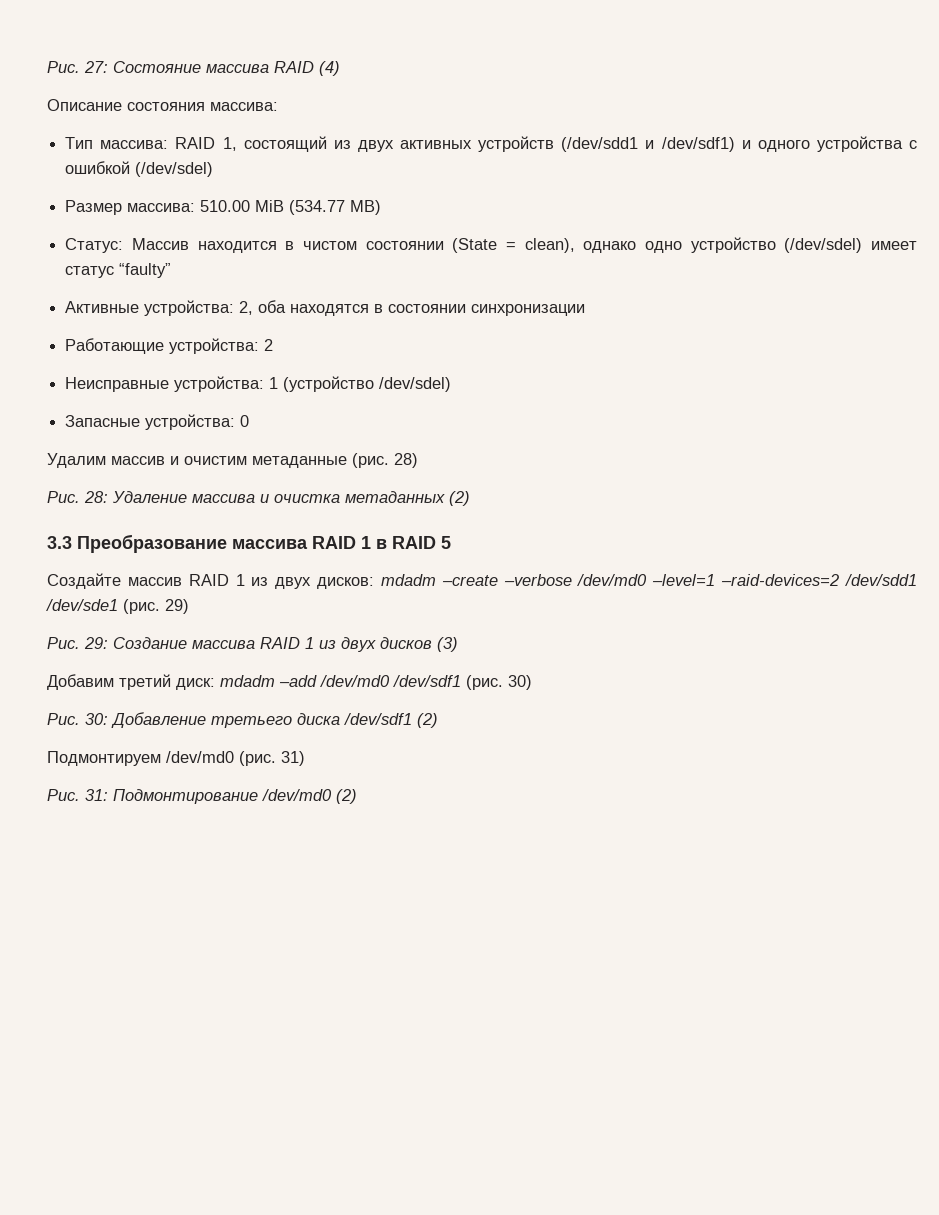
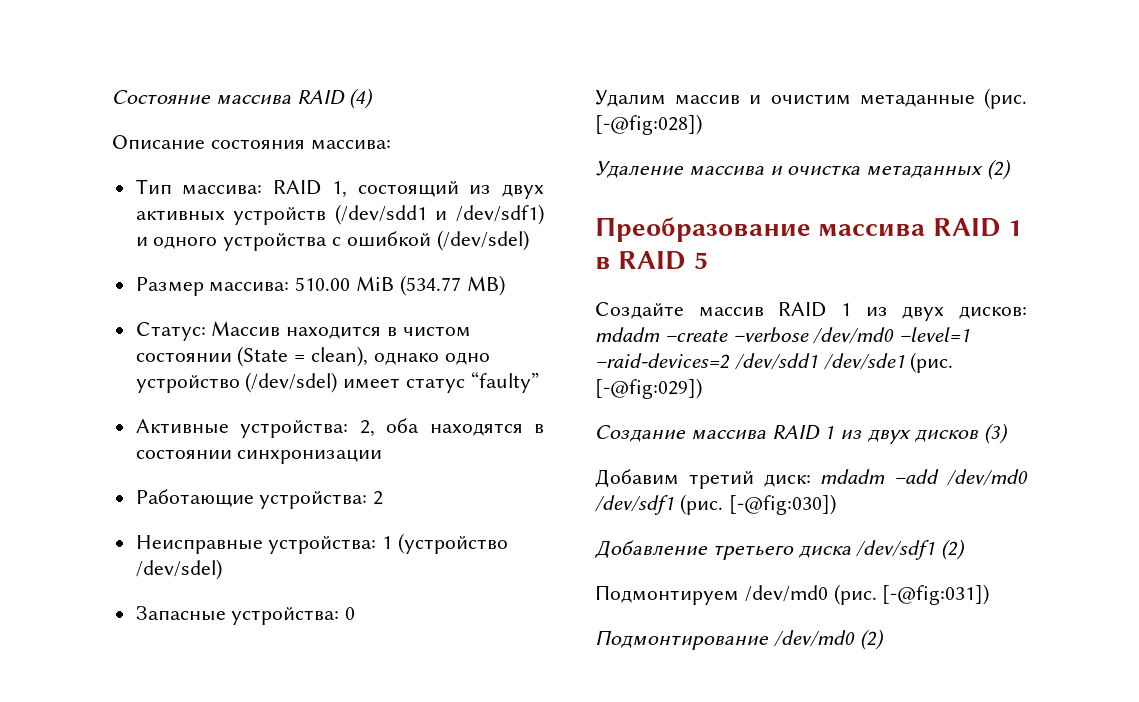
- Рис. 27: Состояние массива RAID (4)
+ Состояние массива RAID (4)
- 28)
- Рис. 28: Удаление массива и очистка метаданных (2)
+ [-@fig:028])
+ Удаление массива и очистка метаданных (2)
- 3.3 Преобразование массива RAID 1 в RAID 5
+ Преобразование массива RAID 1 в RAID 5
- 29)
- Рис. 29: Создание массива RAID 1 из двух дисков (3)
+ [-@fig:029])
+ Создание массива RAID 1 из двух дисков (3)
- 30)
- Рис. 30: Добавление третьего диска /dev/sdf1 (2)
+ [-@fig:030])
+ Добавление третьего диска /dev/sdf1 (2)
- 31)
- Рис. 31: Подмонтирование /dev/md0 (2)
+ [-@fig:031])
+ Подмонтирование /dev/md0 (2)

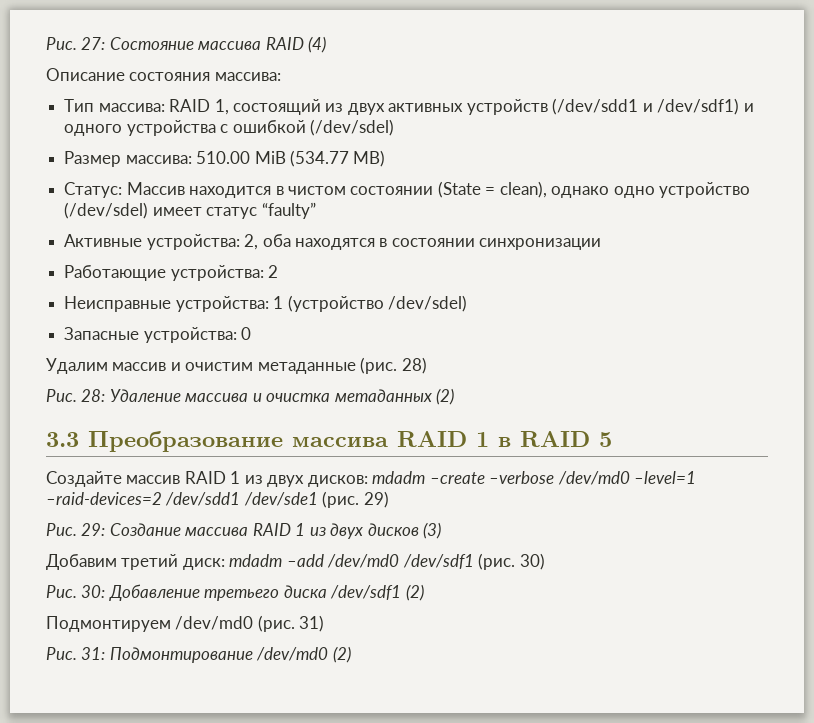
- Состояние массива RAID (4)
+ Рис. 27: Состояние массива RAID (4)
- [-@fig:028])
- Удаление массива и очистка метаданных (2)
+ 28)
+ Рис. 28: Удаление массива и очистка метаданных (2)
- Преобразование массива RAID 1 в RAID 5
+ 3.3 Преобразование массива RAID 1 в RAID 5
- [-@fig:029])
- Создание массива RAID 1 из двух дисков (3)
+ 29)
+ Рис. 29: Создание массива RAID 1 из двух дисков (3)
- [-@fig:030])
- Добавление третьего диска /dev/sdf1 (2)
+ 30)
+ Рис. 30: Добавление третьего диска /dev/sdf1 (2)
- [-@fig:031])
- Подмонтирование /dev/md0 (2)
+ 31)
+ Рис. 31: Подмонтирование /dev/md0 (2)

